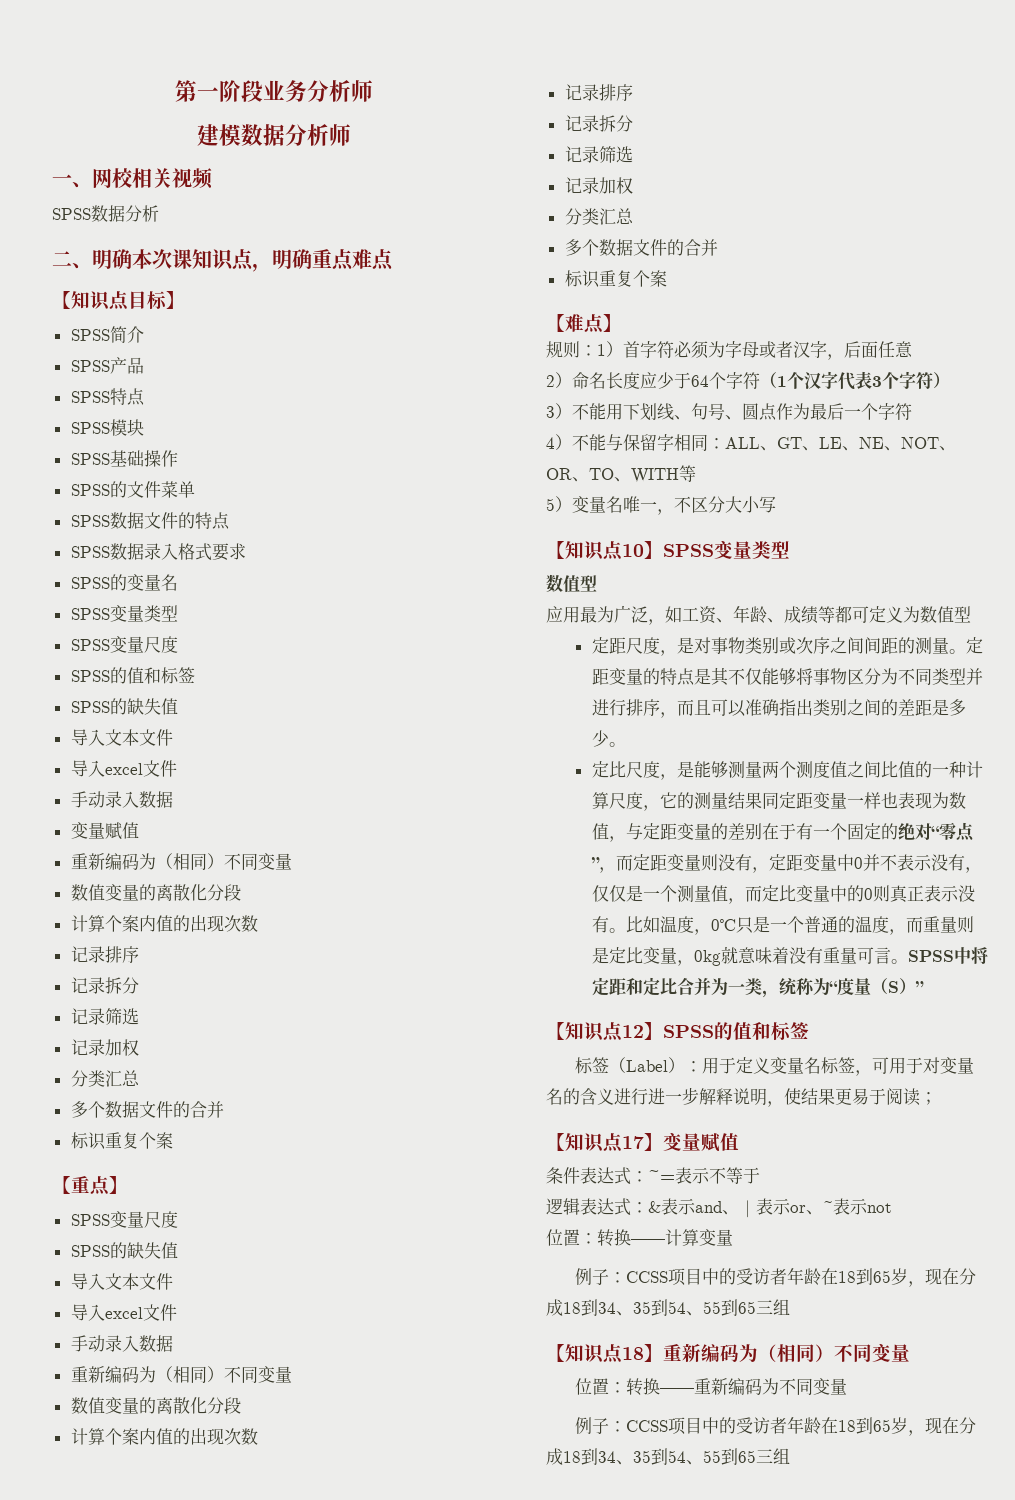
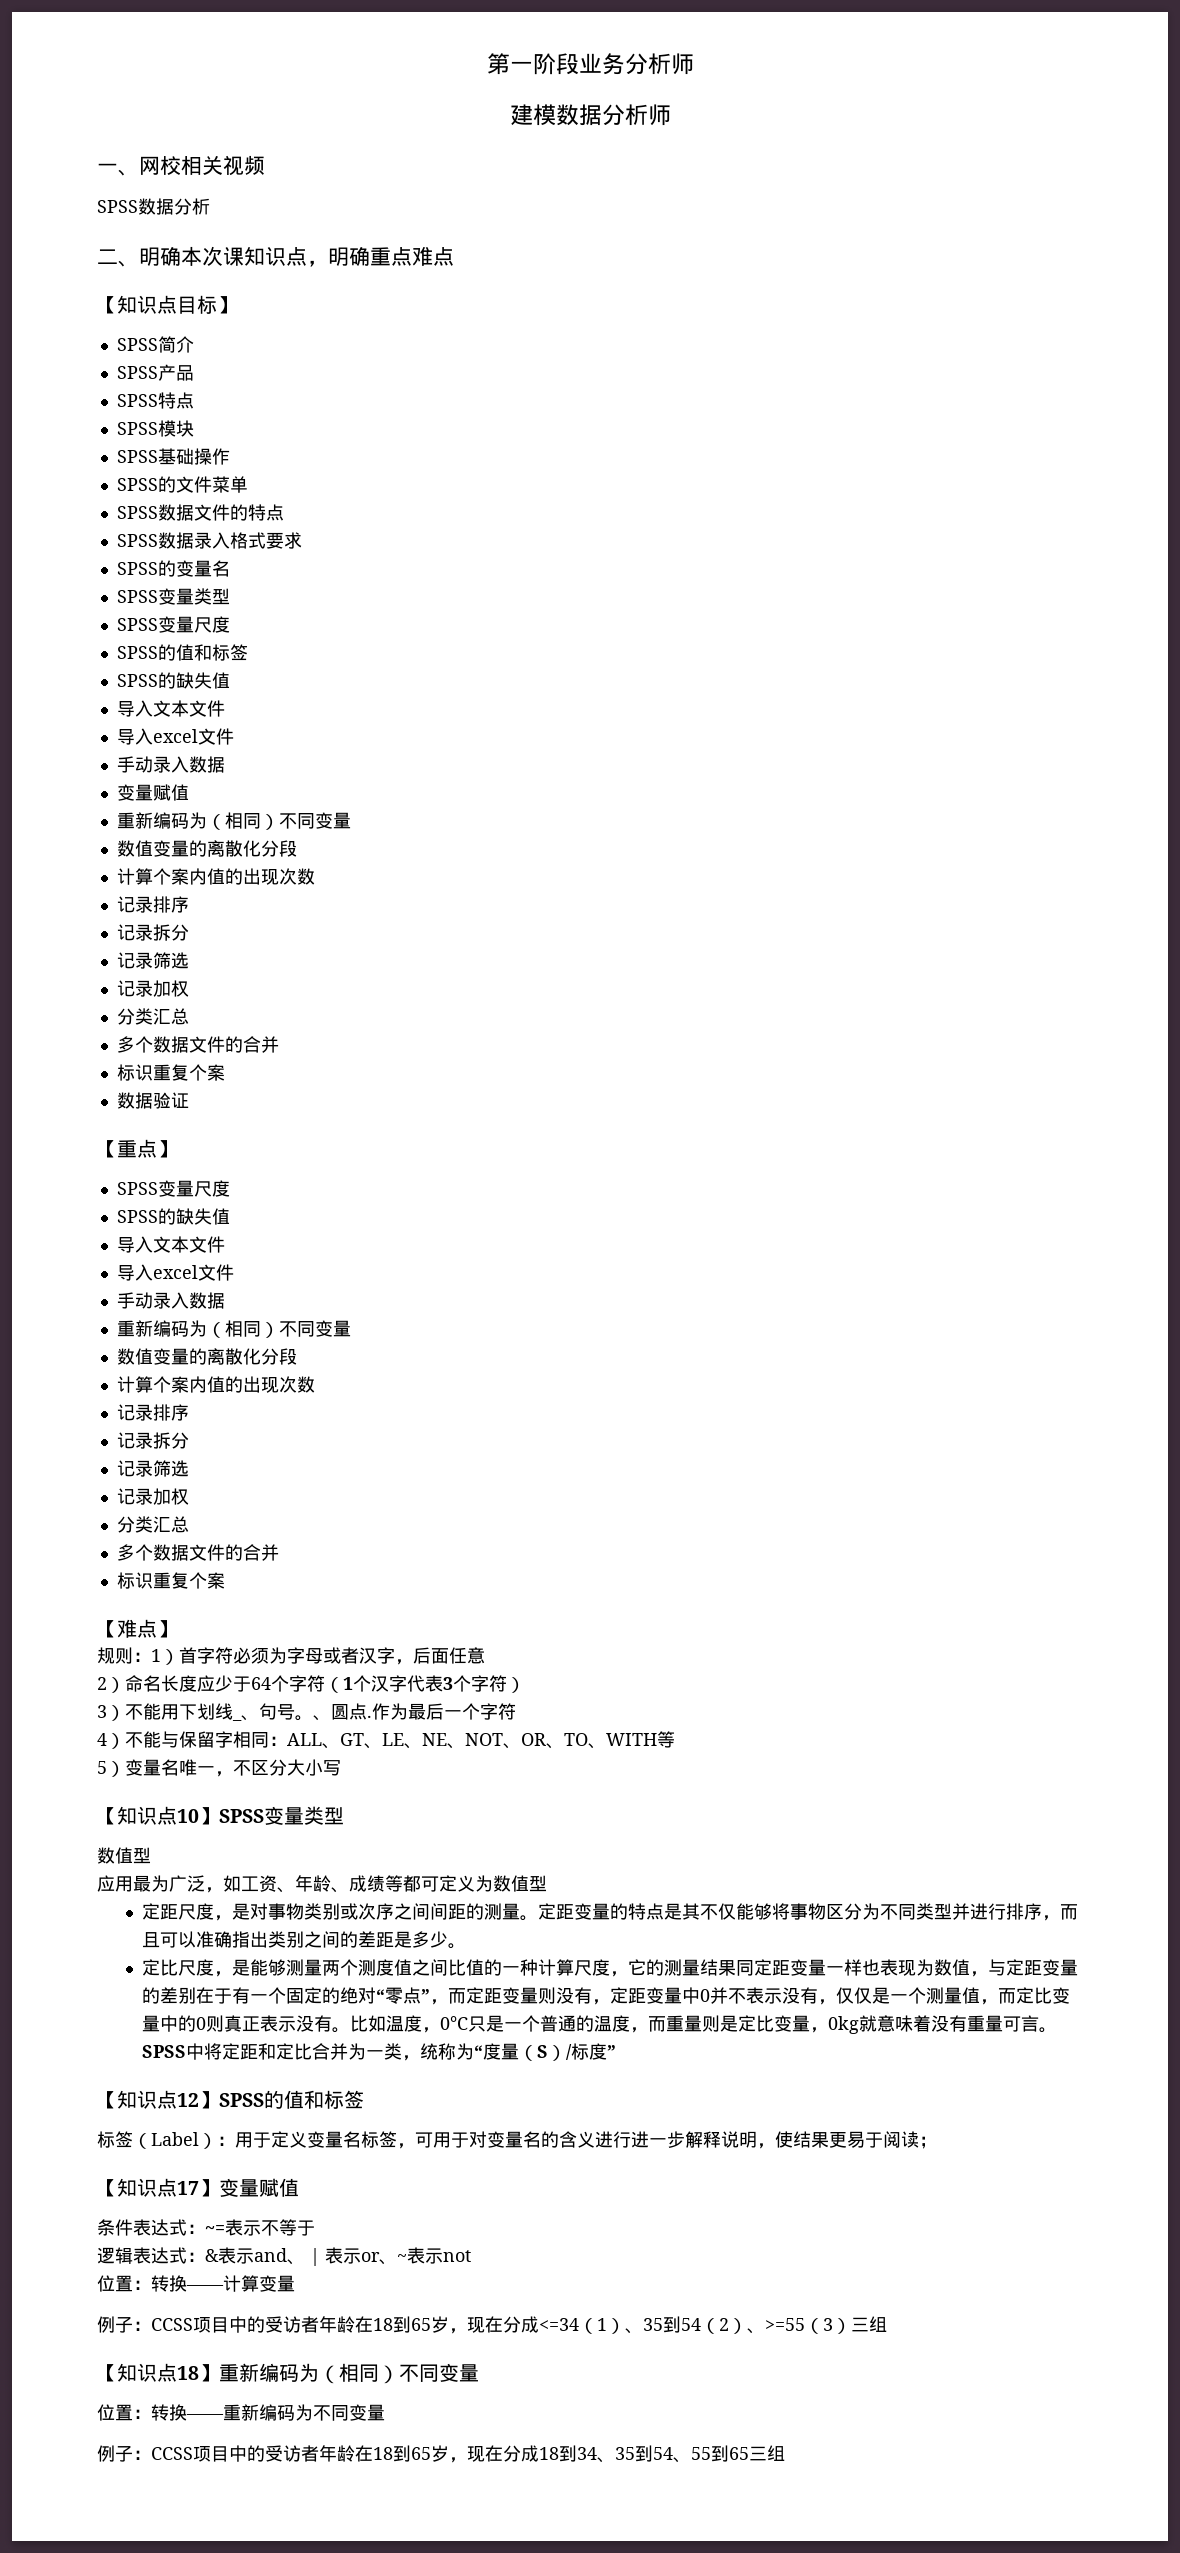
+ 数据验证
- 3）不能用下划线、句号、圆点作为最后一个字符
+ 3）不能用下划线_、句号。、圆点.作为最后一个字符
- SPSS中将定距和定比合并为一类，统称为“度量（S）”
+ SPSS中将定距和定比合并为一类，统称为“度量（S）/标度”
  位置：转换——计算变量
- 例子：CCSS项目中的受访者年龄在18到65岁，现在分成18到34、35到54、55到65三组
+ 例子：CCSS项目中的受访者年龄在18到65岁，现在分成<=34（1）、35到54（2）、>=55（3）三组

